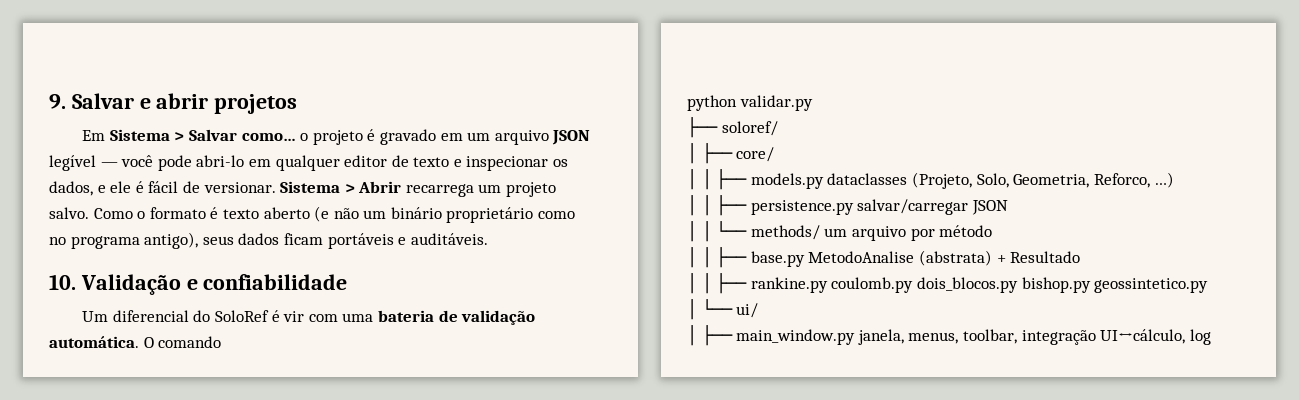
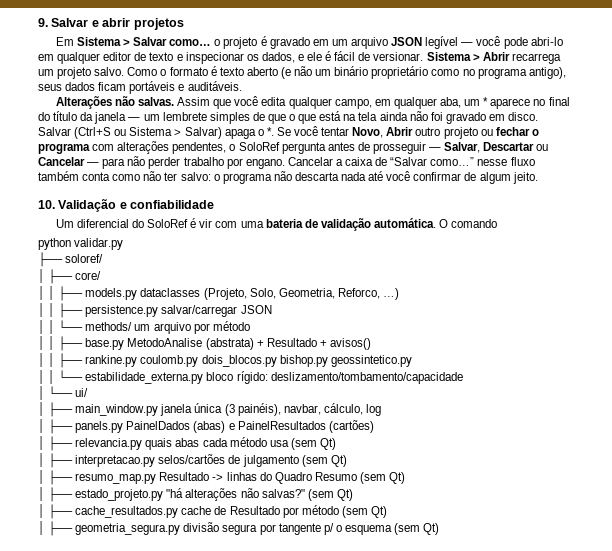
+ Alterações não salvas. Assim que você edita qualquer campo, em qualquer aba, um * aparece no final do título da janela — um lembrete simples de que o que está na tela ainda não foi gravado em disco. Salvar (Ctrl+S ou Sistema > Salvar) apaga o *. Se você tentar Novo, Abrir outro projeto ou fechar o programa com alterações pendentes, o SoloRef pergunta antes de prosseguir — Salvar, Descartar ou Cancelar — para não perder trabalho por engano. Cancelar a caixa de “Salvar como…” nesse fluxo também conta como não ter salvo: o programa não descarta nada até você confirmar de algum jeito.
- │ │ ├── base.py MetodoAnalise (abstrata) + Resultado
+ │ │ ├── base.py MetodoAnalise (abstrata) + Resultado + avisos()
+ │ │ └── estabilidade_externa.py bloco rígido: deslizamento/tombamento/capacidade
- │ ├── main_window.py janela, menus, toolbar, integração UI↔cálculo, log
+ │ ├── main_window.py janela única (3 painéis), navbar, cálculo, log
+ │ ├── panels.py PainelDados (abas) e PainelResultados (cartões)
+ │ ├── relevancia.py quais abas cada método usa (sem Qt)
+ │ ├── interpretacao.py selos/cartões de julgamento (sem Qt)
+ │ ├── resumo_map.py Resultado -> linhas do Quadro Resumo (sem Qt)
+ │ ├── estado_projeto.py "há alterações não salvas?" (sem Qt)
+ │ ├── cache_resultados.py cache de Resultado por método (sem Qt)
+ │ ├── geometria_segura.py divisão segura por tangente p/ o esquema (sem Qt)

